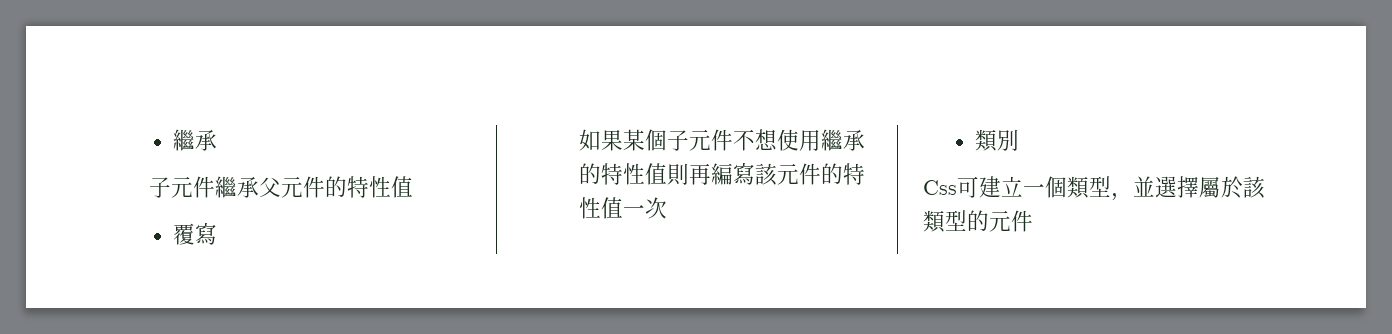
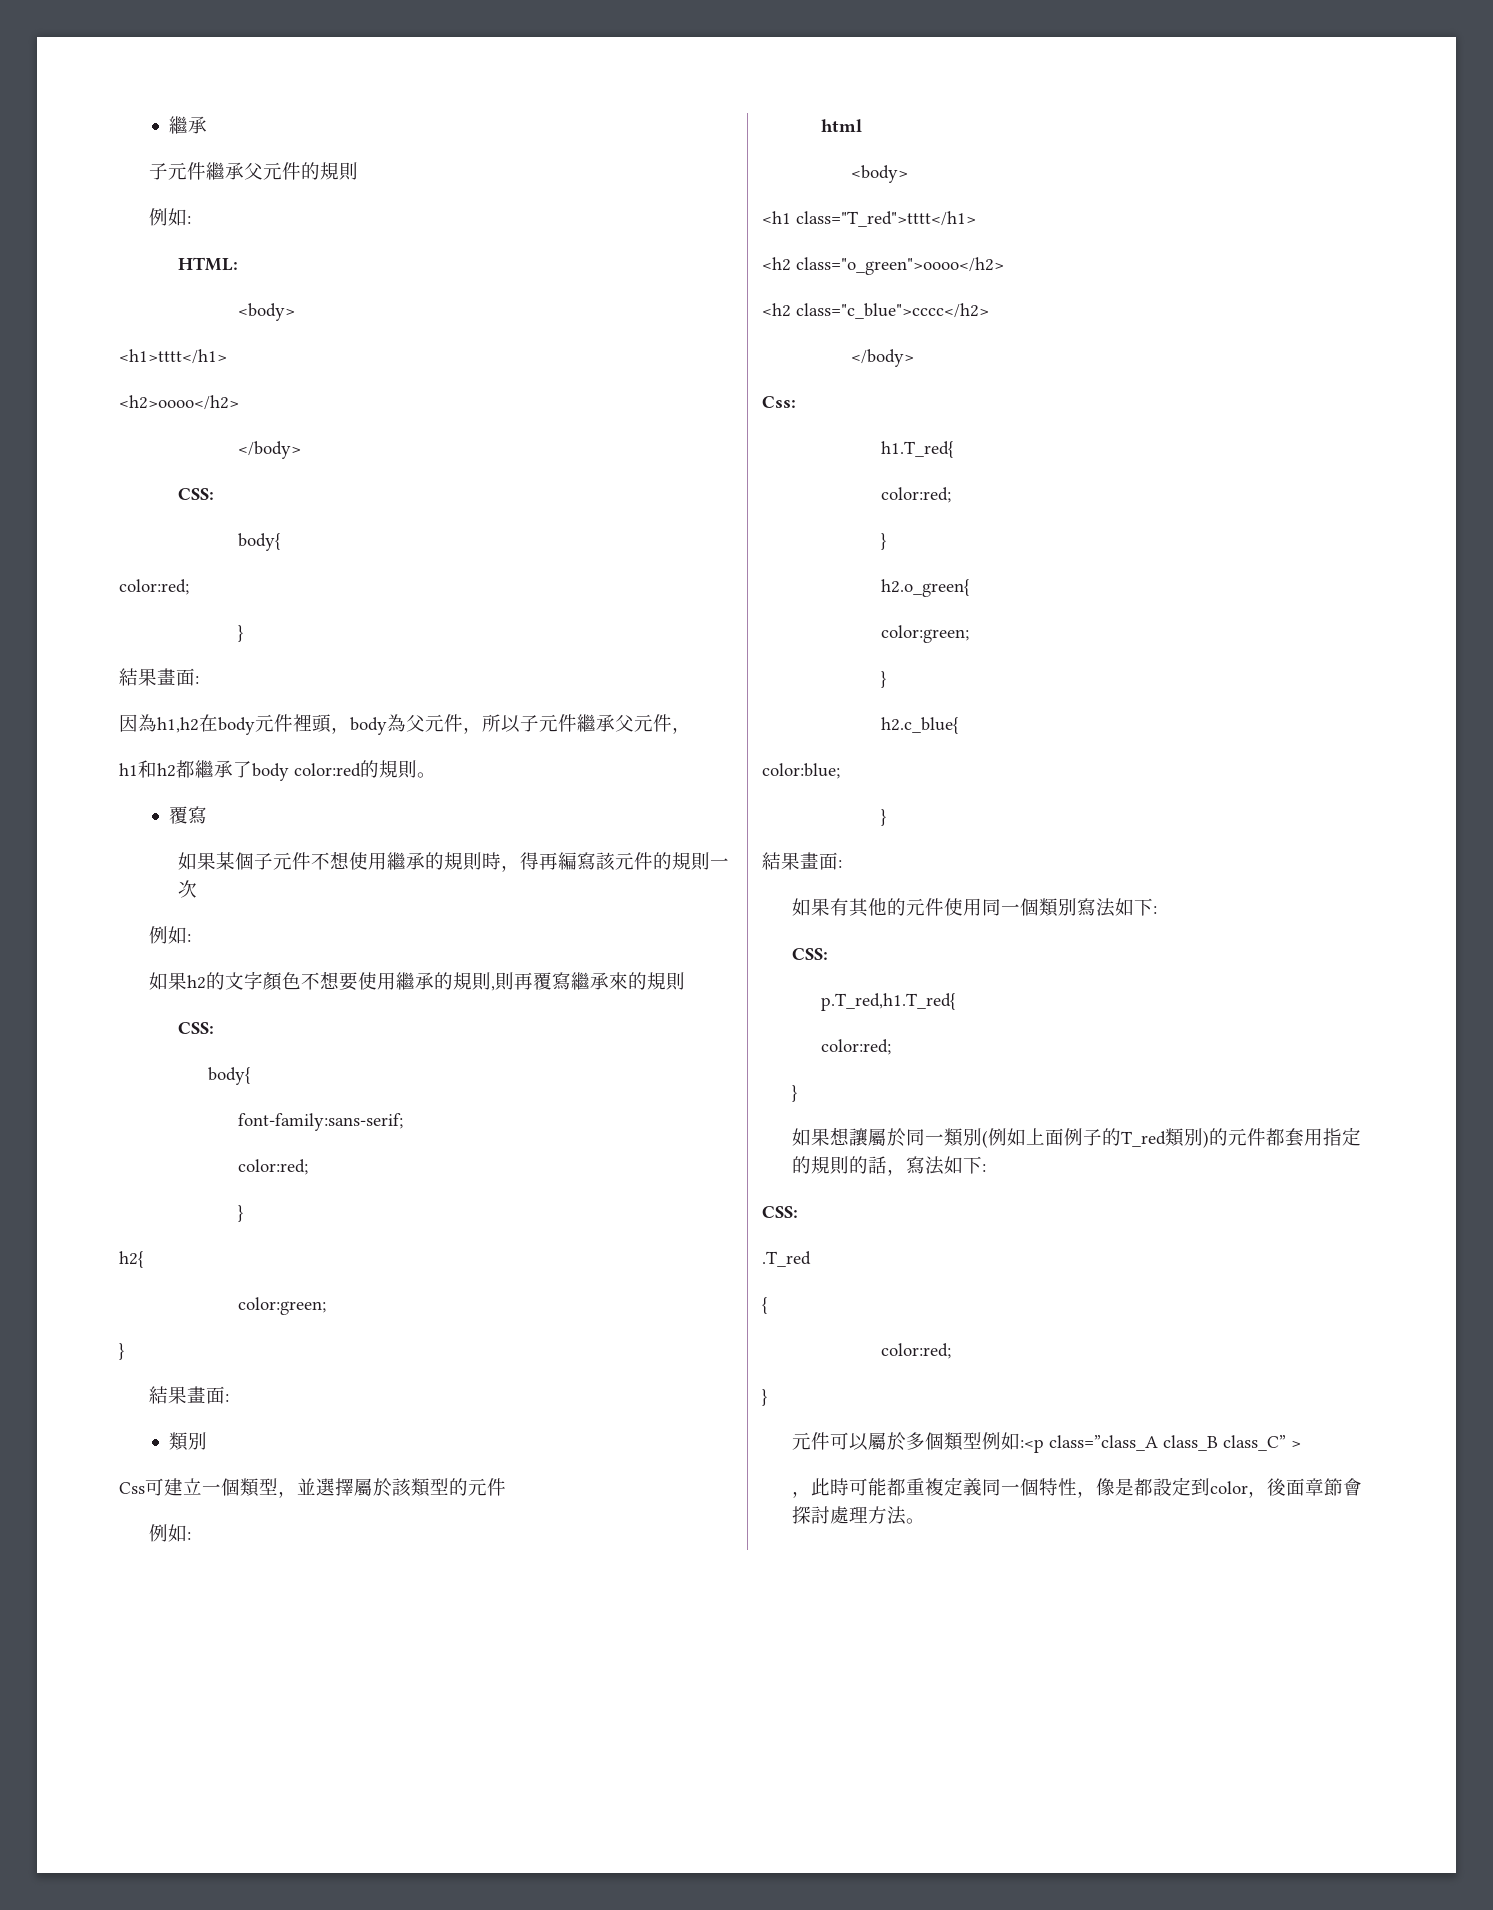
- 子元件繼承父元件的特性值
+ 子元件繼承父元件的規則
+ 例如:
+ HTML:
+ <body>
+ <h1>tttt</h1>
+ <h2>oooo</h2>
+ </body>
+ CSS:
+ body{
+ color:red;
+ }
+ 結果畫面:
+ 因為h1,h2在body元件裡頭，body為父元件，所以子元件繼承父元件，
+ h1和h2都繼承了body color:red的規則。
- 如果某個子元件不想使用繼承的特性值則再編寫該元件的特性值一次
+ 如果某個子元件不想使用繼承的規則時，得再編寫該元件的規則一次
+ 例如:
+ 如果h2的文字顏色不想要使用繼承的規則,則再覆寫繼承來的規則
+ CSS:
+ body{
+ font-family:sans-serif;
+ color:red;
+ }
+ h2{
+ color:green;
+ }
+ 結果畫面:
  Css可建立一個類型，並選擇屬於該類型的元件
+ 例如:
+ html
+ <body>
+ <h1 class="T_red">tttt</h1>
+ <h2 class="o_green">oooo</h2>
+ <h2 class="c_blue">cccc</h2>
+ </body>
+ Css:
+ h1.T_red{
+ color:red;
+ }
+ h2.o_green{
+ color:green;
+ }
+ h2.c_blue{
+ color:blue;
+ }
+ 結果畫面:
+ 如果有其他的元件使用同一個類別寫法如下:
+ CSS:
+ p.T_red,h1.T_red{
+ color:red;
+ }
+ 如果想讓屬於同一類別(例如上面例子的T_red類別)的元件都套用指定的規則的話，寫法如下:
+ CSS:
+ .T_red
+ {
+ color:red;
+ }
+ 元件可以屬於多個類型例如:<p class=”class_A class_B class_C” >
+ ，此時可能都重複定義同一個特性，像是都設定到color，後面章節會探討處理方法。

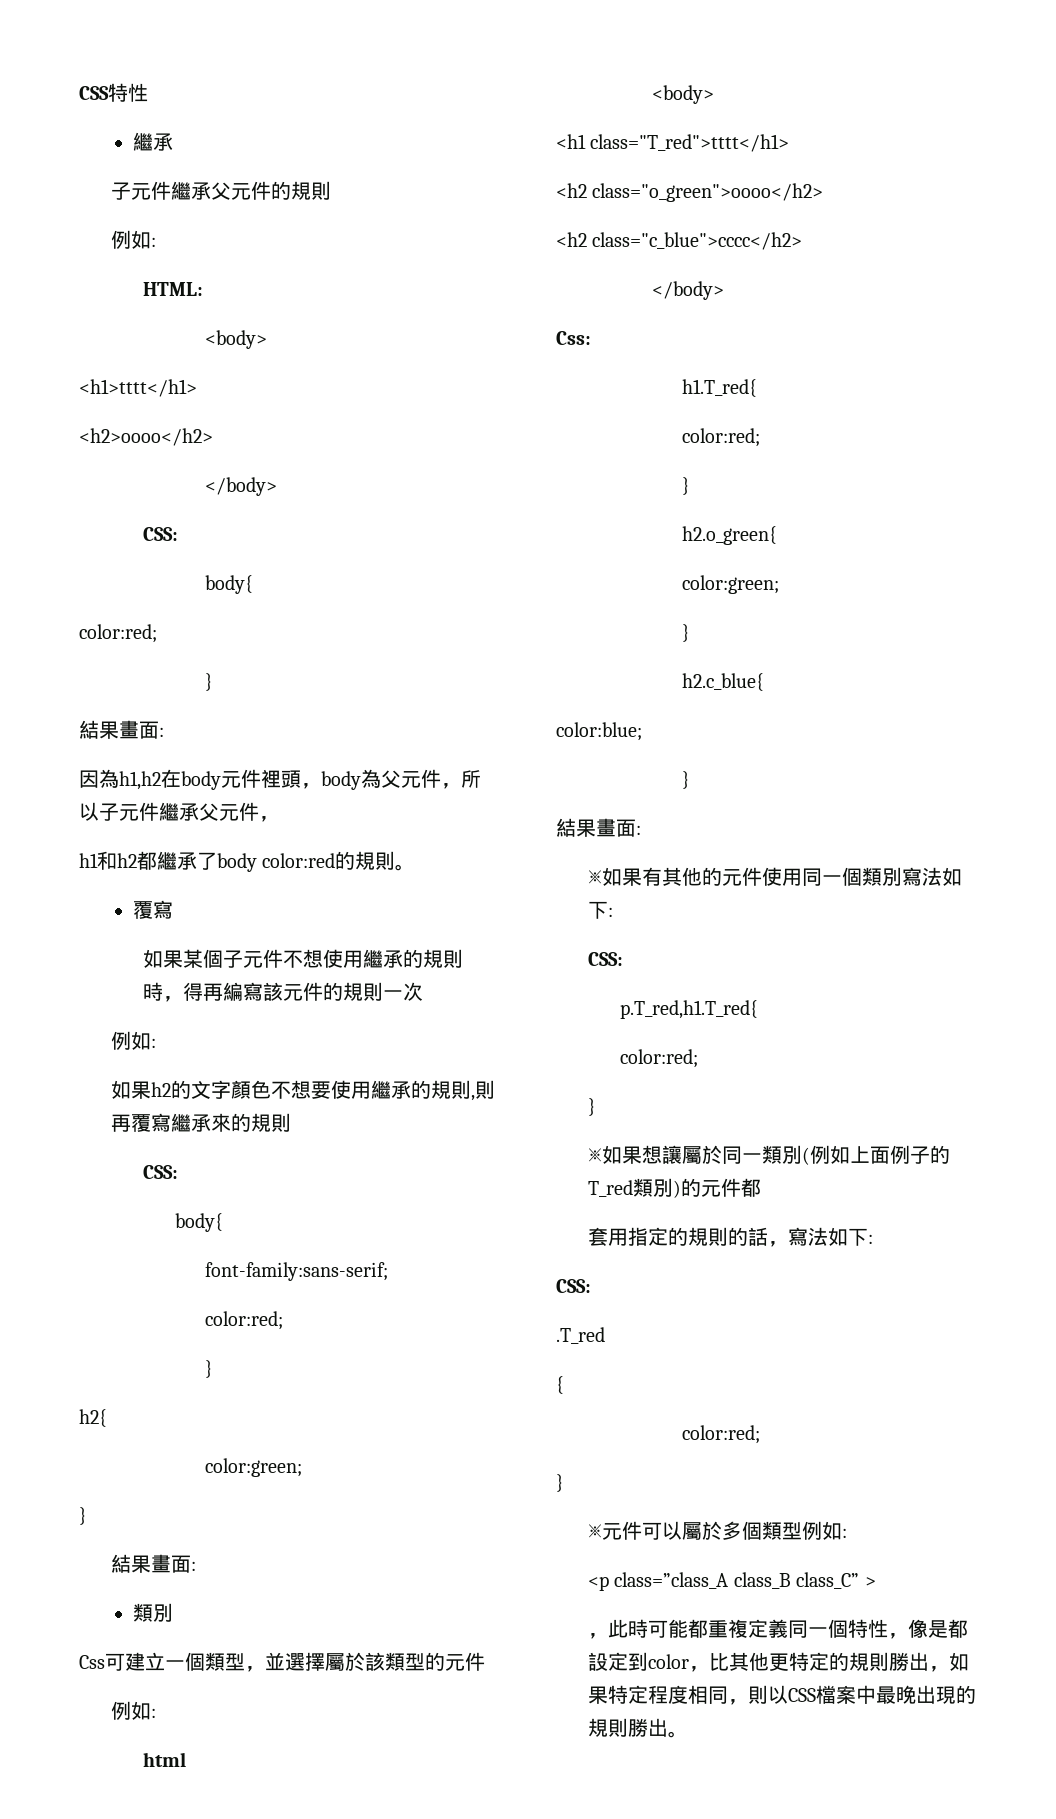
+ CSS特性
- 如果有其他的元件使用同一個類別寫法如下:
+ ※如果有其他的元件使用同一個類別寫法如下:
- 如果想讓屬於同一類別(例如上面例子的T_red類別)的元件都套用指定的規則的話，寫法如下:
+ ※如果想讓屬於同一類別(例如上面例子的T_red類別)的元件都
+ 套用指定的規則的話，寫法如下:
- 元件可以屬於多個類型例如:<p class=”class_A class_B class_C” >
+ ※元件可以屬於多個類型例如:
+ <p class=”class_A class_B class_C” >
- ，此時可能都重複定義同一個特性，像是都設定到color，後面章節會探討處理方法。
+ ，此時可能都重複定義同一個特性，像是都設定到color，比其他更特定的規則勝出，如果特定程度相同，則以CSS檔案中最晚出現的規則勝出。

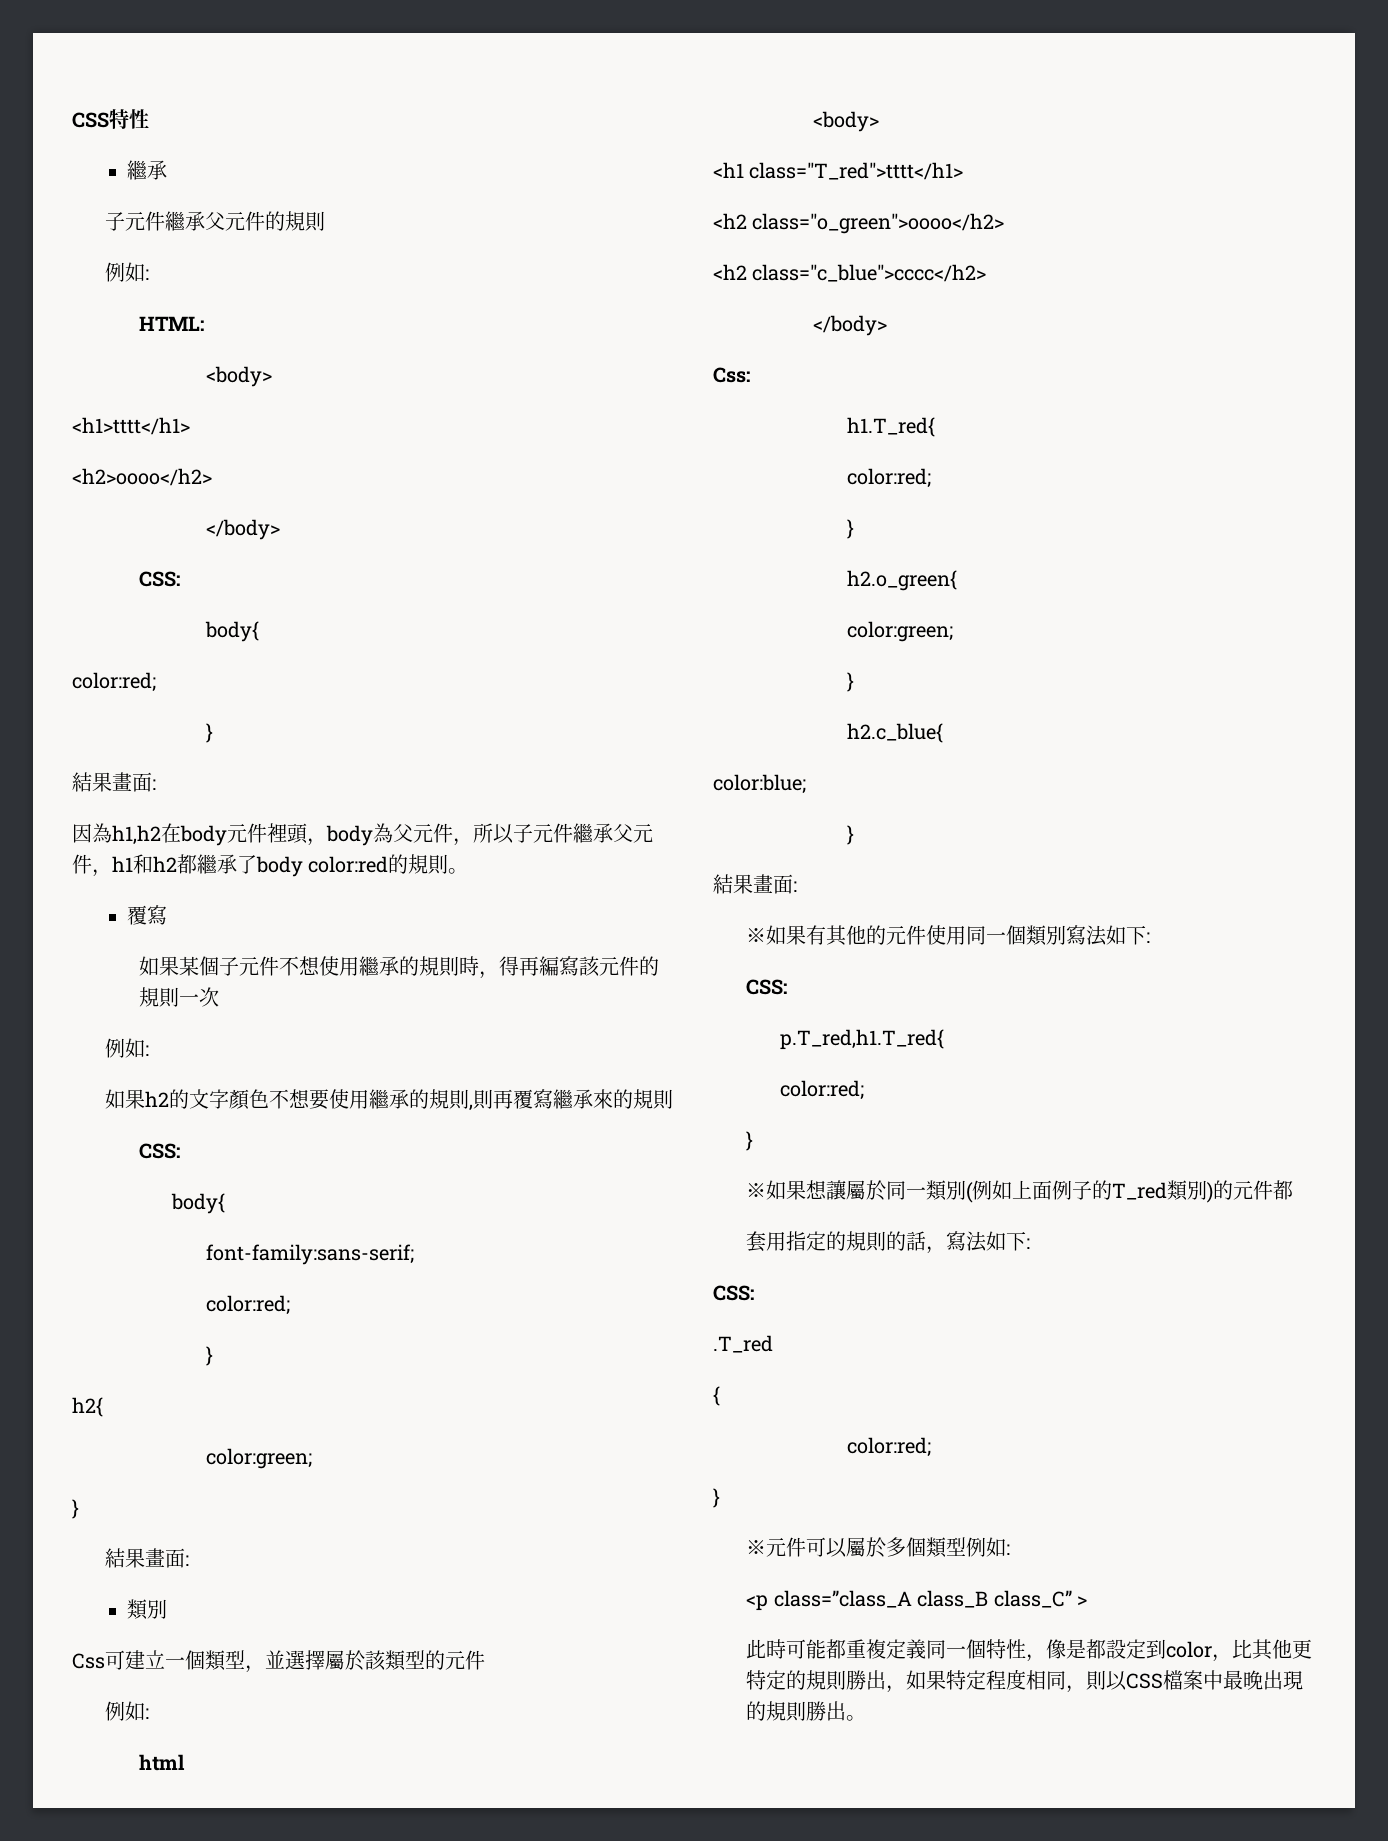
- 因為h1,h2在body元件裡頭，body為父元件，所以子元件繼承父元件，
- h1和h2都繼承了body color:red的規則。
+ 因為h1,h2在body元件裡頭，body為父元件，所以子元件繼承父元件，h1和h2都繼承了body color:red的規則。
- ，此時可能都重複定義同一個特性，像是都設定到color，比其他更特定的規則勝出，如果特定程度相同，則以CSS檔案中最晚出現的規則勝出。
+ 此時可能都重複定義同一個特性，像是都設定到color，比其他更特定的規則勝出，如果特定程度相同，則以CSS檔案中最晚出現的規則勝出。

